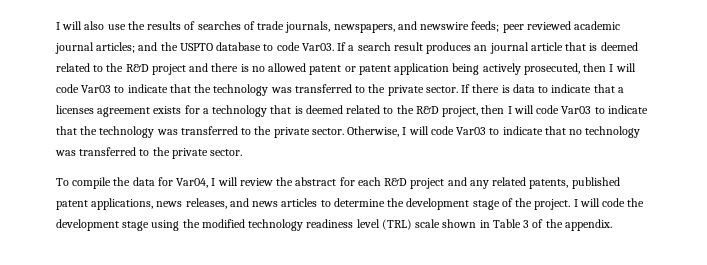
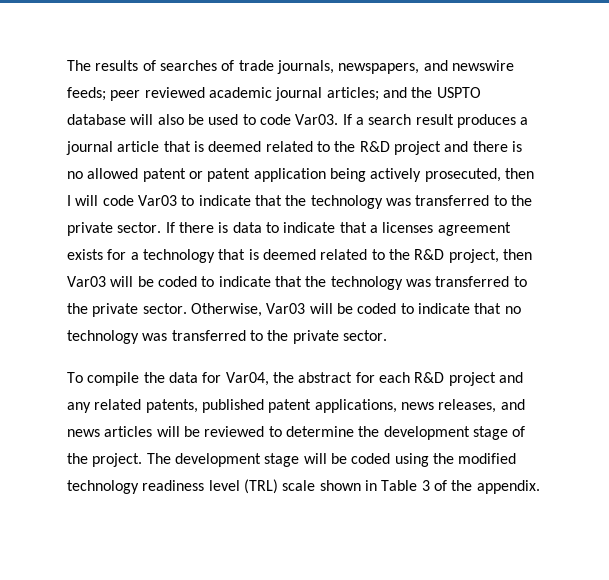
- I will also use the results of searches of trade journals, newspapers, and newswire feeds; peer reviewed academic journal articles; and the USPTO database to code Var03.
+ The results of searches of trade journals, newspapers, and newswire feeds; peer reviewed academic journal articles; and the USPTO database will also be used to code Var03.
- If a search result produces an journal article that is deemed related to the R&D project and there is no allowed patent or patent application being actively prosecuted, then I will code Var03 to indicate that the technology was transferred to the private sector.
+ If a search result produces a journal article that is deemed related to the R&D project and there is no allowed patent or patent application being actively prosecuted, then I will code Var03 to indicate that the technology was transferred to the private sector.
- If there is data to indicate that a licenses agreement exists for a technology that is deemed related to the R&D project, then I will code Var03 to indicate that the technology was transferred to the private sector.
+ If there is data to indicate that a licenses agreement exists for a technology that is deemed related to the R&D project, then Var03 will be coded to indicate that the technology was transferred to the private sector.
- Otherwise, I will code Var03 to indicate that no technology was transferred to the private sector.
+ Otherwise, Var03 will be coded to indicate that no technology was transferred to the private sector.
- To compile the data for Var04, I will review the abstract for each R&D project and any related patents, published patent applications, news releases, and news articles to determine the development stage of the project.
+ To compile the data for Var04, the abstract for each R&D project and any related patents, published patent applications, news releases, and news articles will be reviewed to determine the development stage of the project.
- I will code the development stage using the modified technology readiness level (TRL) scale shown in Table 3 of the appendix.
+ The development stage will be coded using the modified technology readiness level (TRL) scale shown in Table 3 of the appendix.

